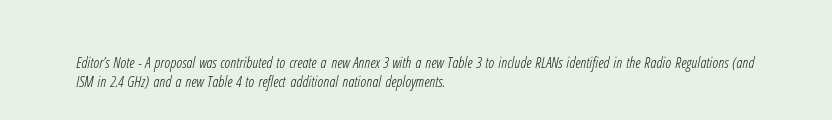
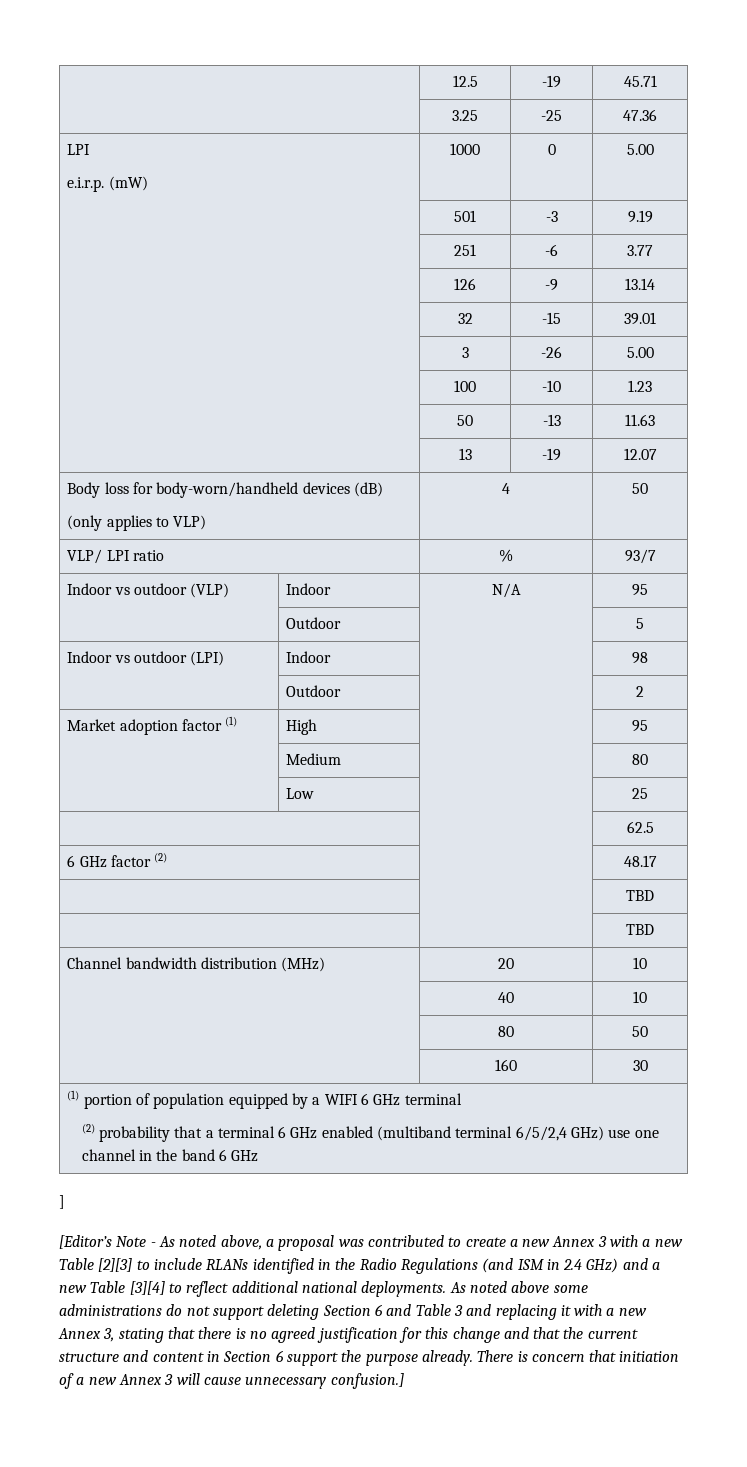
- Editor’s Note - A proposal was contributed to create a new Annex 3 with a new Table 3 to include RLANs identified in the Radio Regulations (and ISM in 2.4 GHz) and a new Table 4 to reflect additional national deployments.
+ | 12.5 | -19 | 45.71
+ | 3.25 | -25 | 47.36
+ LPI
+ e.i.r.p. (mW) | 1000 | 0 | 5.00
+ | 501 | -3 | 9.19
+ | 251 | -6 | 3.77
+ | 126 | -9 | 13.14
+ | 32 | -15 | 39.01
+ | 3 | -26 | 5.00
+ | 100 | -10 | 1.23
+ | 50 | -13 | 11.63
+ | 13 | -19 | 12.07
+ Body loss for body-worn/handheld devices (dB)
+ (only applies to VLP) | 4 | 50
+ VLP/ LPI ratio | % | 93/7
+ Indoor vs outdoor (VLP) | Indoor | N/A | 95
+ | Outdoor | | 5
+ Indoor vs outdoor (LPI) | Indoor | | 98
+ | Outdoor | | 2
+ Market adoption factor (1) | High | | 95
+ | Medium | | 80
+ | Low | | 25
+ | | 62.5
+ 6 GHz factor (2) | | 48.17
+ | | TBD
+ | | TBD
+ Channel bandwidth distribution (MHz) | 20 | 10
+ | 40 | 10
+ | 80 | 50
+ | 160 | 30
+ (1) portion of population equipped by a WIFI 6 GHz terminal
+ (2) probability that a terminal 6 GHz enabled (multiband terminal 6/5/2,4 GHz) use one channel in the band 6 GHz
+ ]
+ [Editor’s Note - As noted above, a proposal was contributed to create a new Annex 3 with a new Table [2][3] to include RLANs identified in the Radio Regulations (and ISM in 2.4 GHz) and a new Table [3][4] to reflect additional national deployments.
+ As noted above some administrations do not support deleting Section 6 and Table 3 and replacing it with a new Annex 3, stating that there is no agreed justification for this change and that the current structure and content in Section 6 support the purpose already. There is concern that initiation of a new Annex 3 will cause unnecessary confusion.]

